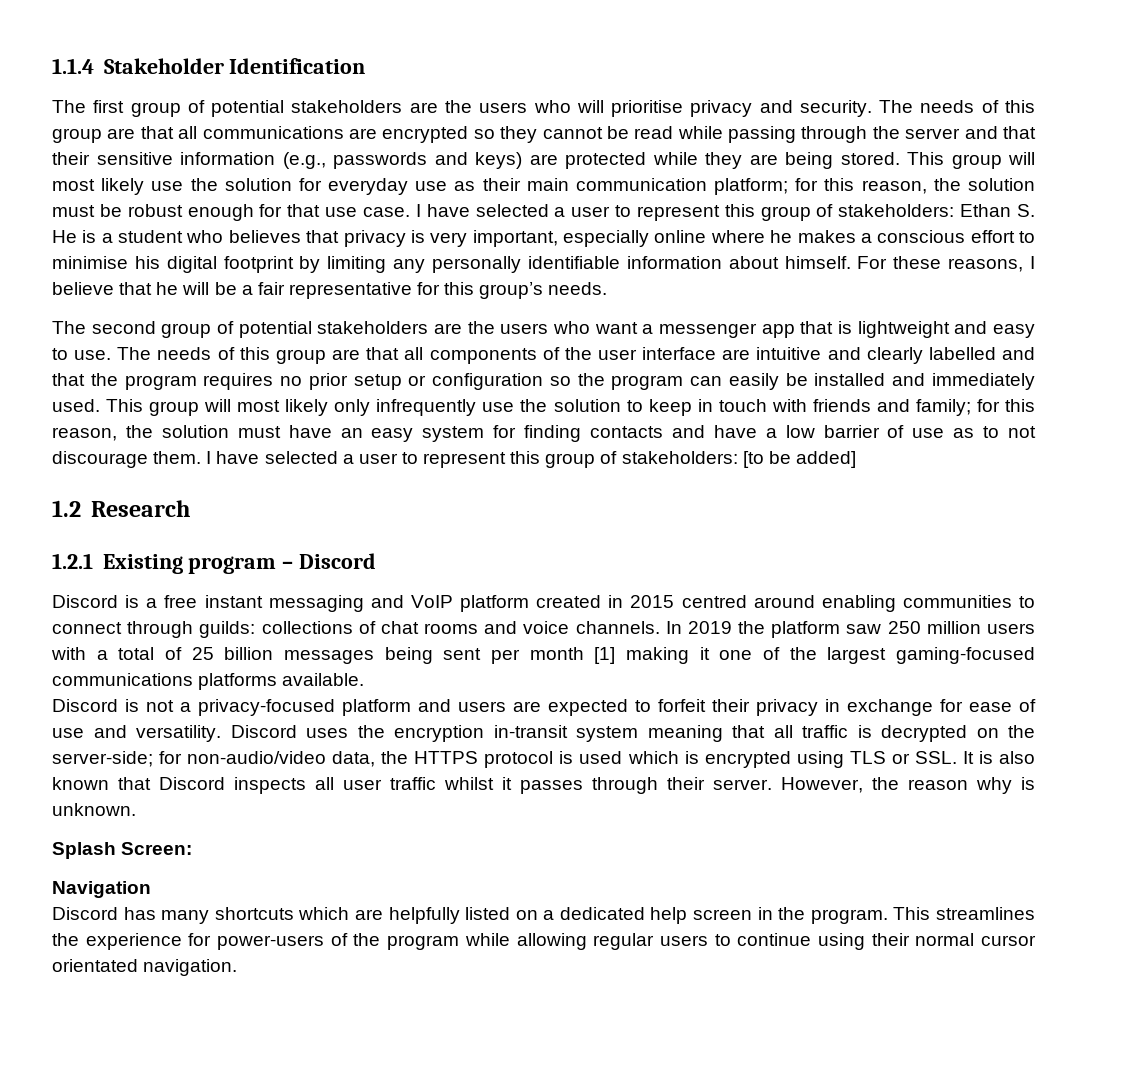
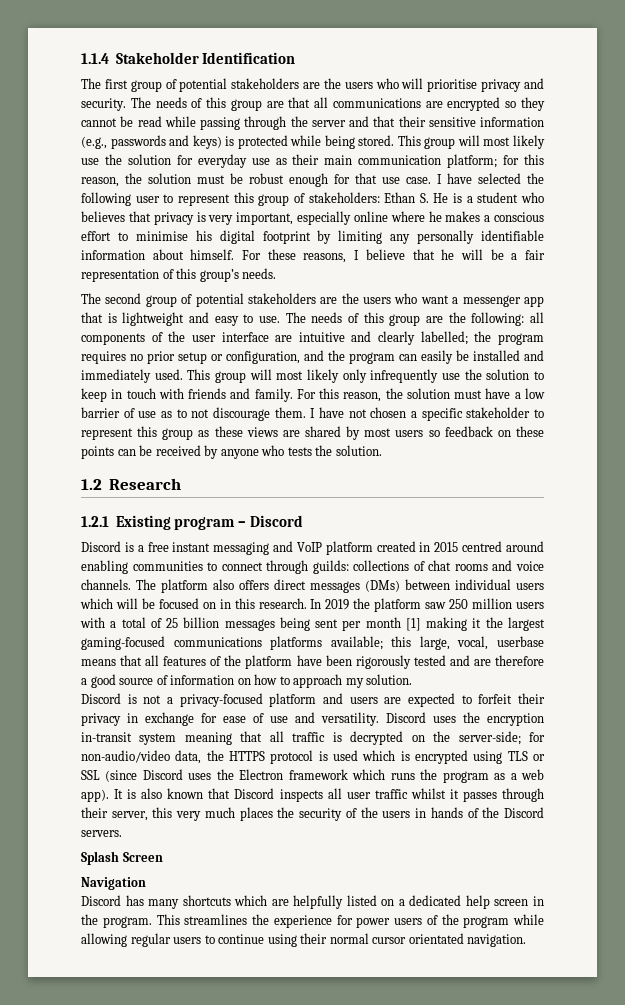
- The needs of this group are that all communications are encrypted so they cannot be read while passing through the server and that their sensitive information (e.g., passwords and keys) are protected while they are being stored.
+ The needs of this group are that all communications are encrypted so they cannot be read while passing through the server and that their sensitive information (e.g., passwords and keys) is protected while being stored.
- I have selected a user to represent this group of stakeholders: Ethan S. He is a student who believes that privacy is very important, especially online where he makes a conscious effort to minimise his digital footprint by limiting any personally identifiable information about himself.
+ I have selected the following user to represent this group of stakeholders: Ethan S. He is a student who believes that privacy is very important, especially online where he makes a conscious effort to minimise his digital footprint by limiting any personally identifiable information about himself.
- For these reasons, I believe that he will be a fair representative for this group’s needs.
+ For these reasons, I believe that he will be a fair representation of this group’s needs.
- The needs of this group are that all components of the user interface are intuitive and clearly labelled and that the program requires no prior setup or configuration so the program can easily be installed and immediately used.
+ The needs of this group are the following: all components of the user interface are intuitive and clearly labelled; the program requires no prior setup or configuration, and the program can easily be installed and immediately used.
- This group will most likely only infrequently use the solution to keep in touch with friends and family; for this reason, the solution must have an easy system for finding contacts and have a low barrier of use as to not discourage them.
+ This group will most likely only infrequently use the solution to keep in touch with friends and family. For this reason, the solution must have a low barrier of use as to not discourage them.
- I have selected a user to represent this group of stakeholders: [to be added]
+ I have not chosen a specific stakeholder to represent this group as these views are shared by most users so feedback on these points can be received by anyone who tests the solution.
+ The platform also offers direct messages (DMs) between individual users which will be focused on in this research.
- In 2019 the platform saw 250 million users with a total of 25 billion messages being sent per month [1] making it one of the largest gaming-focused communications platforms available.
+ In 2019 the platform saw 250 million users with a total of 25 billion messages being sent per month [1] making it the largest gaming-focused communications platforms available; this large, vocal, userbase means that all features of the platform have been rigorously tested and are therefore a good source of information on how to approach my solution.
- Discord uses the encryption in-transit system meaning that all traffic is decrypted on the server-side; for non-audio/video data, the HTTPS protocol is used which is encrypted using TLS or SSL. It is also known that Discord inspects all user traffic whilst it passes through their server. However, the reason why is unknown.
+ Discord uses the encryption in-transit system meaning that all traffic is decrypted on the server-side; for non-audio/video data, the HTTPS protocol is used which is encrypted using TLS or SSL (since Discord uses the Electron framework which runs the program as a web app). It is also known that Discord inspects all user traffic whilst it passes through their server, this very much places the security of the users in hands of the Discord servers.
- Splash Screen:
+ Splash Screen
- This streamlines the experience for power-users of the program while allowing regular users to continue using their normal cursor orientated navigation.
+ This streamlines the experience for power users of the program while allowing regular users to continue using their normal cursor orientated navigation.

